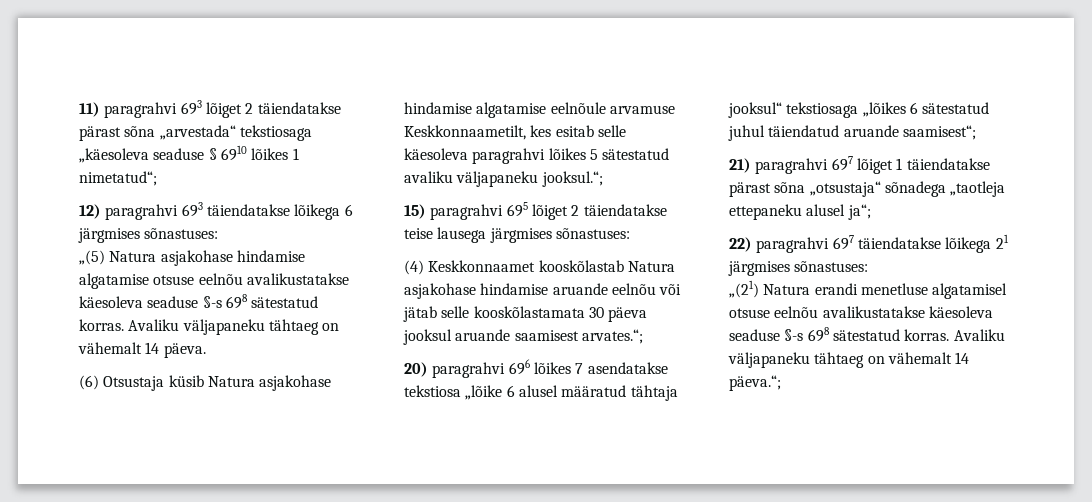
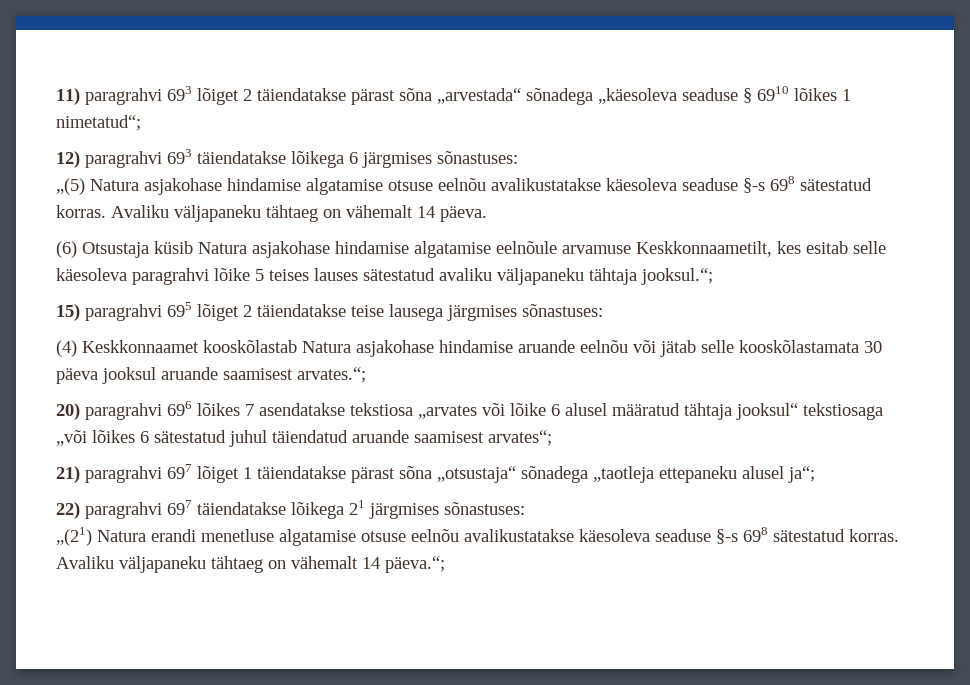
- 11) paragrahvi 693 lõiget 2 täiendatakse pärast sõna „arvestada“ tekstiosaga „käesoleva seaduse § 6910 lõikes 1 nimetatud“;
+ 11) paragrahvi 693 lõiget 2 täiendatakse pärast sõna „arvestada“ sõnadega „käesoleva seaduse § 6910 lõikes 1 nimetatud“;
- (6) Otsustaja küsib Natura asjakohase hindamise algatamise eelnõule arvamuse Keskkonnaametilt, kes esitab selle käesoleva paragrahvi lõikes 5 sätestatud avaliku väljapaneku jooksul.“;
+ (6) Otsustaja küsib Natura asjakohase hindamise algatamise eelnõule arvamuse Keskkonnaametilt, kes esitab selle käesoleva paragrahvi lõike 5 teises lauses sätestatud avaliku väljapaneku tähtaja jooksul.“;
- 20) paragrahvi 696 lõikes 7 asendatakse tekstiosa „lõike 6 alusel määratud tähtaja jooksul“ tekstiosaga „lõikes 6 sätestatud juhul täiendatud aruande saamisest“;
+ 20) paragrahvi 696 lõikes 7 asendatakse tekstiosa „arvates või lõike 6 alusel määratud tähtaja jooksul“ tekstiosaga „või lõikes 6 sätestatud juhul täiendatud aruande saamisest arvates“;
- „(21) Natura erandi menetluse algatamisel otsuse eelnõu avalikustatakse käesoleva seaduse §-s 698 sätestatud korras.
+ „(21) Natura erandi menetluse algatamise otsuse eelnõu avalikustatakse käesoleva seaduse §-s 698 sätestatud korras.

